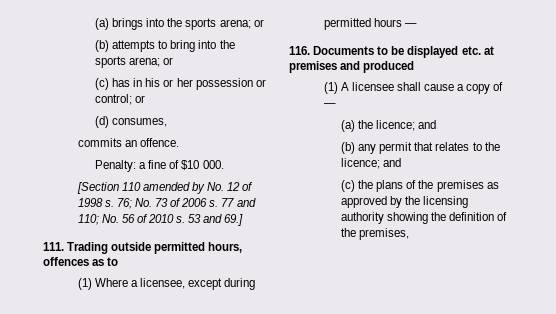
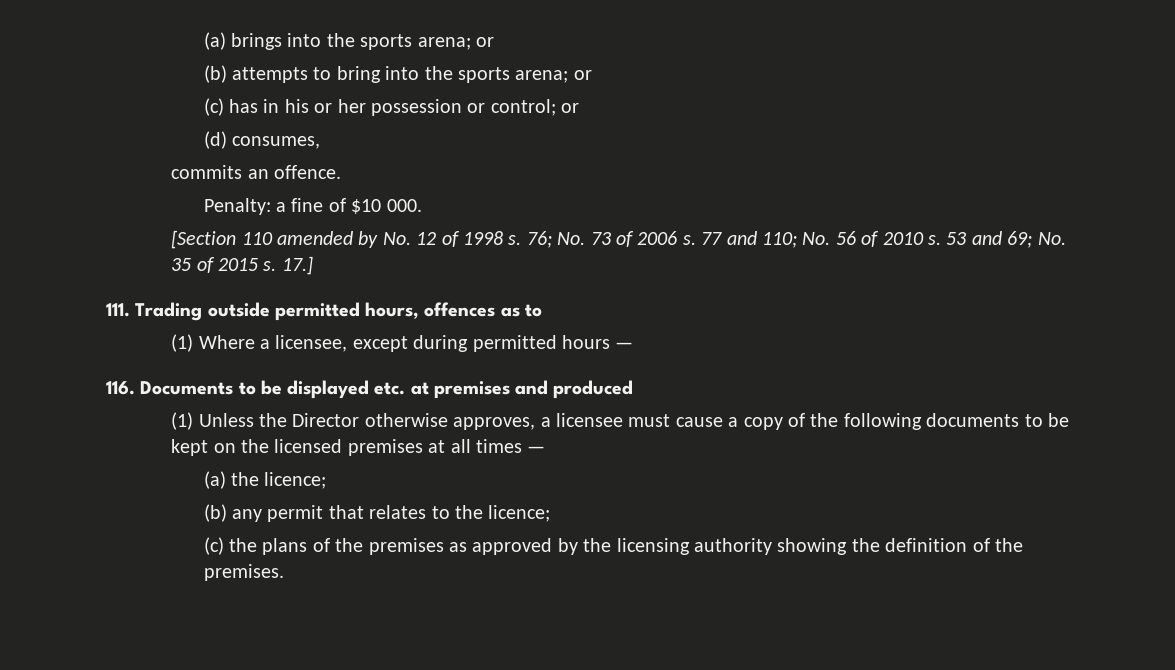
- 53 and 69.]
+ 53 and 69; No. 35 of 2015 s. 17.]
- (1) A licensee shall cause a copy of —
+ (1) Unless the Director otherwise approves, a licensee must cause a copy of the following documents to be kept on the licensed premises at all times —
- (a) the licence; and
+ (a) the licence;
- (b) any permit that relates to the licence; and
+ (b) any permit that relates to the licence;
- (c) the plans of the premises as approved by the licensing authority showing the definition of the premises,
+ (c) the plans of the premises as approved by the licensing authority showing the definition of the premises.

